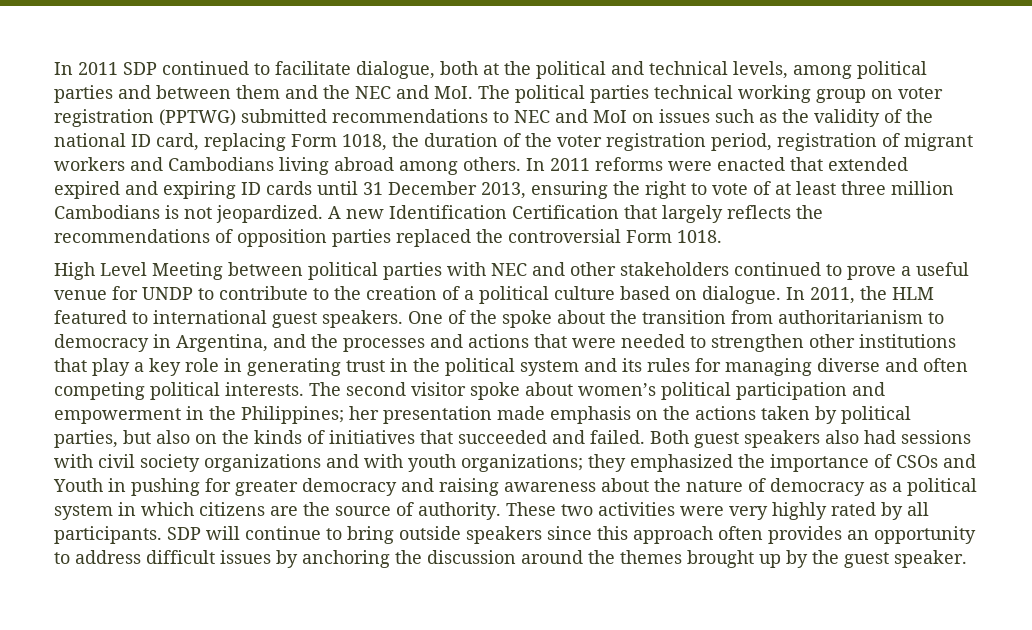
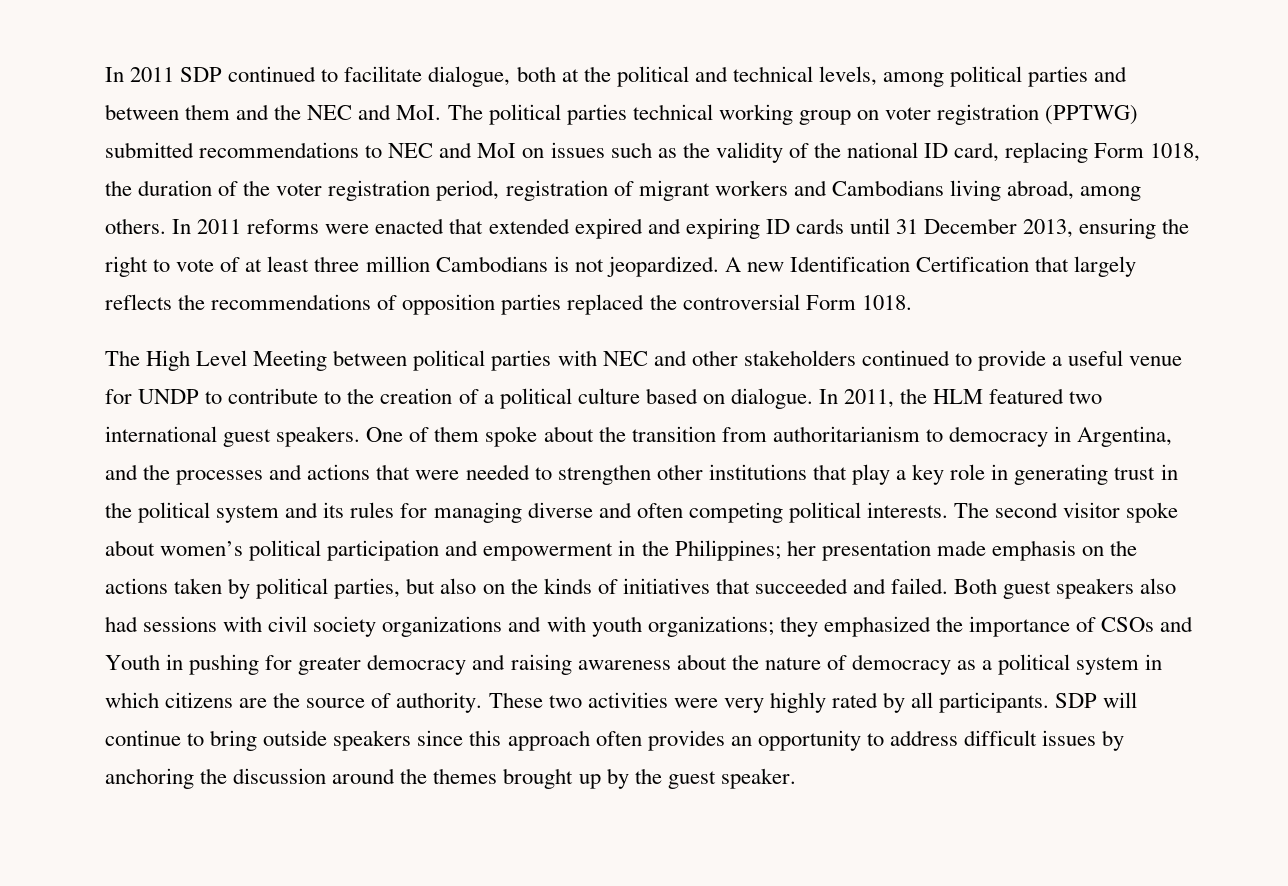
- In 2011 SDP continued to facilitate dialogue, both at the political and technical levels, among political parties and between them and the NEC and MoI. The political parties technical working group on voter registration (PPTWG) submitted recommendations to NEC and MoI on issues such as the validity of the national ID card, replacing Form 1018, the duration of the voter registration period, registration of migrant workers and Cambodians living abroad among others.
+ In 2011 SDP continued to facilitate dialogue, both at the political and technical levels, among political parties and between them and the NEC and MoI. The political parties technical working group on voter registration (PPTWG) submitted recommendations to NEC and MoI on issues such as the validity of the national ID card, replacing Form 1018, the duration of the voter registration period, registration of migrant workers and Cambodians living abroad, among others.
- High Level Meeting between political parties with NEC and other stakeholders continued to prove a useful venue for UNDP to contribute to the creation of a political culture based on dialogue.
+ The High Level Meeting between political parties with NEC and other stakeholders continued to provide a useful venue for UNDP to contribute to the creation of a political culture based on dialogue.
- In 2011, the HLM featured to international guest speakers.
+ In 2011, the HLM featured two international guest speakers.
- One of the spoke about the transition from authoritarianism to democracy in Argentina, and the processes and actions that were needed to strengthen other institutions that play a key role in generating trust in the political system and its rules for managing diverse and often competing political interests.
+ One of them spoke about the transition from authoritarianism to democracy in Argentina, and the processes and actions that were needed to strengthen other institutions that play a key role in generating trust in the political system and its rules for managing diverse and often competing political interests.

